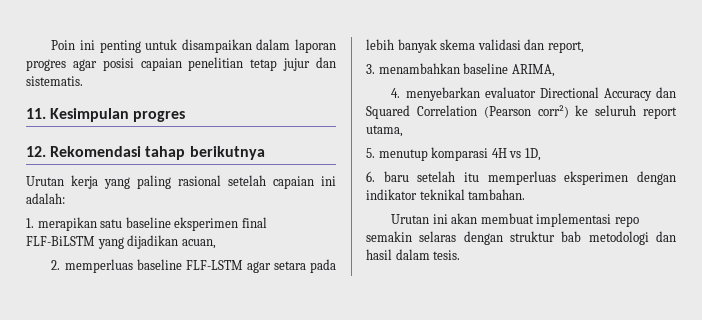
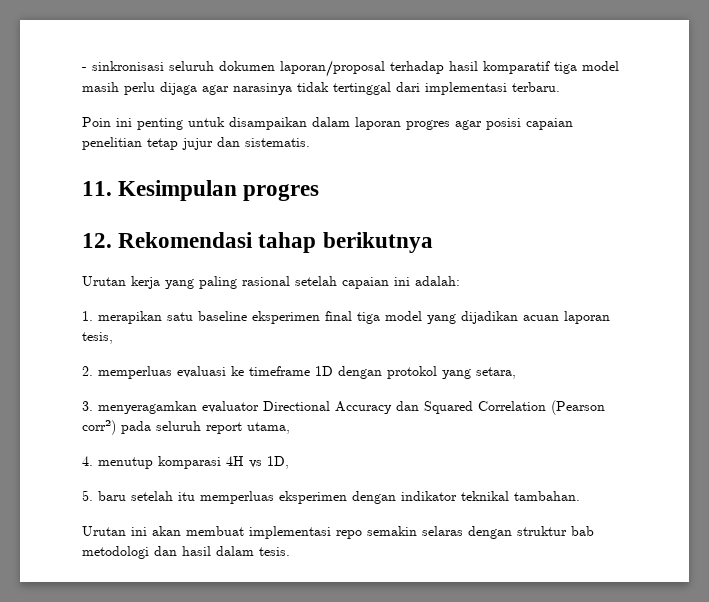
+ - sinkronisasi seluruh dokumen laporan/proposal terhadap hasil komparatif tiga model masih perlu dijaga agar narasinya tidak tertinggal dari implementasi terbaru.
- 1. merapikan satu baseline eksperimen final FLF-BiLSTM yang dijadikan acuan,
- 2. memperluas baseline FLF-LSTM agar setara pada lebih banyak skema validasi dan report,
- 3. menambahkan baseline ARIMA,
- 4. menyebarkan evaluator Directional Accuracy dan Squared Correlation (Pearson corr²) ke seluruh report utama,
+ 1. merapikan satu baseline eksperimen final tiga model yang dijadikan acuan laporan tesis,
+ 2. memperluas evaluasi ke timeframe 1D dengan protokol yang setara,
+ 3. menyeragamkan evaluator Directional Accuracy dan Squared Correlation (Pearson corr²) pada seluruh report utama,
- 5. menutup komparasi 4H vs 1D,
+ 4. menutup komparasi 4H vs 1D,
- 6. baru setelah itu memperluas eksperimen dengan indikator teknikal tambahan.
+ 5. baru setelah itu memperluas eksperimen dengan indikator teknikal tambahan.

